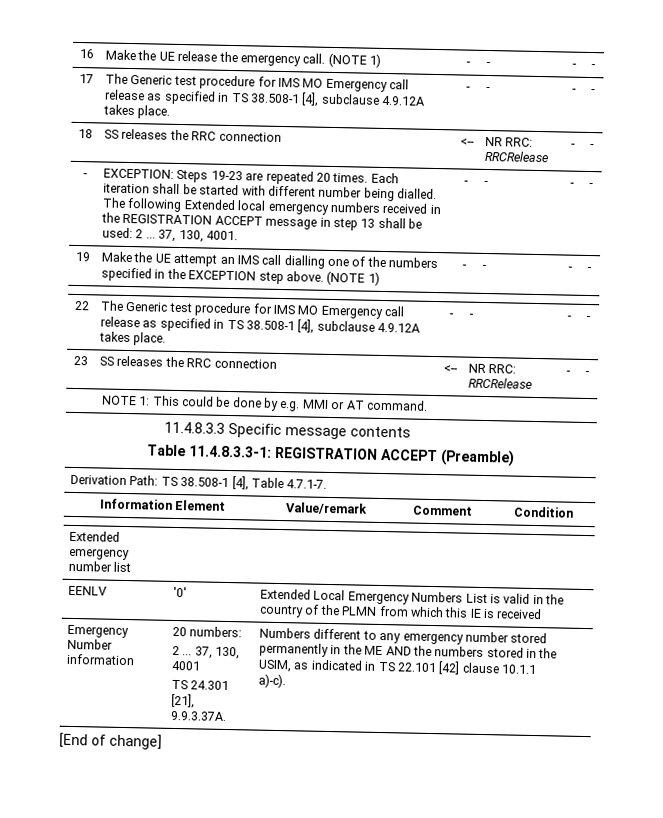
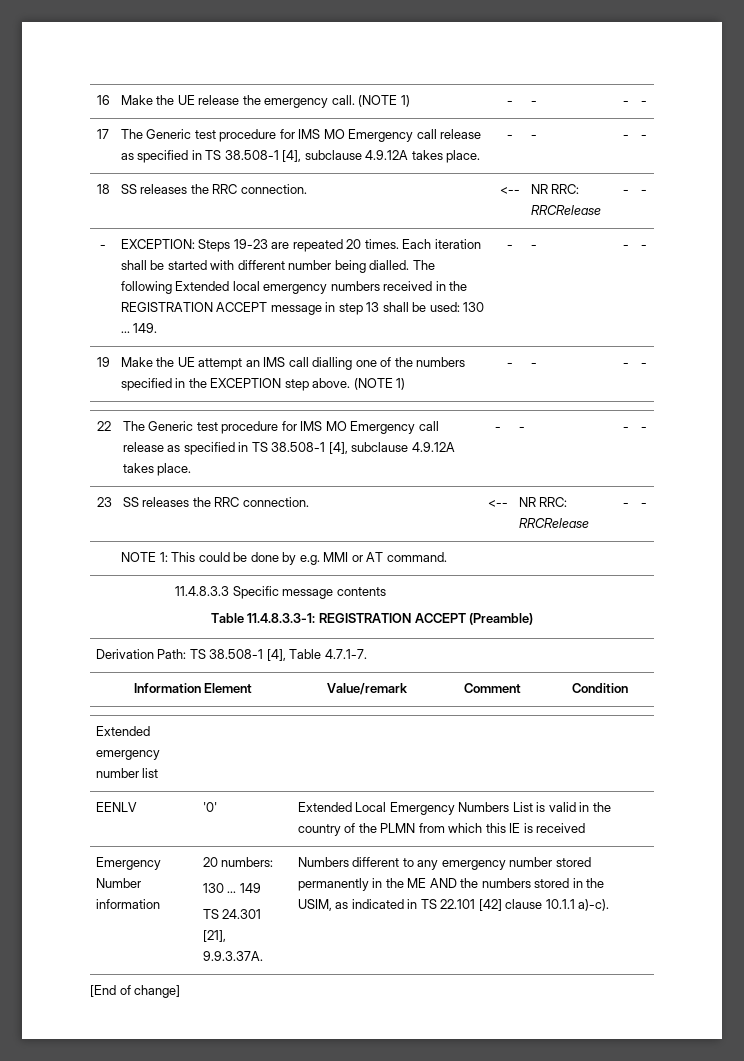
- 18 | SS releases the RRC connection | <-- | NR RRC: RRCRelease | - | -
+ 18 | SS releases the RRC connection. | <-- | NR RRC: RRCRelease | - | -
- The following Extended local emergency numbers received in the REGISTRATION ACCEPT message in step 13 shall be used: 2 ... 37, 130, 4001.
+ The following Extended local emergency numbers received in the REGISTRATION ACCEPT message in step 13 shall be used: 130 ... 149.
- 23 | SS releases the RRC connection | <-- | NR RRC: RRCRelease | - | -
+ 23 | SS releases the RRC connection. | <-- | NR RRC: RRCRelease | - | -
- 2 ... 37, 130, 4001
+ 130 ... 149

